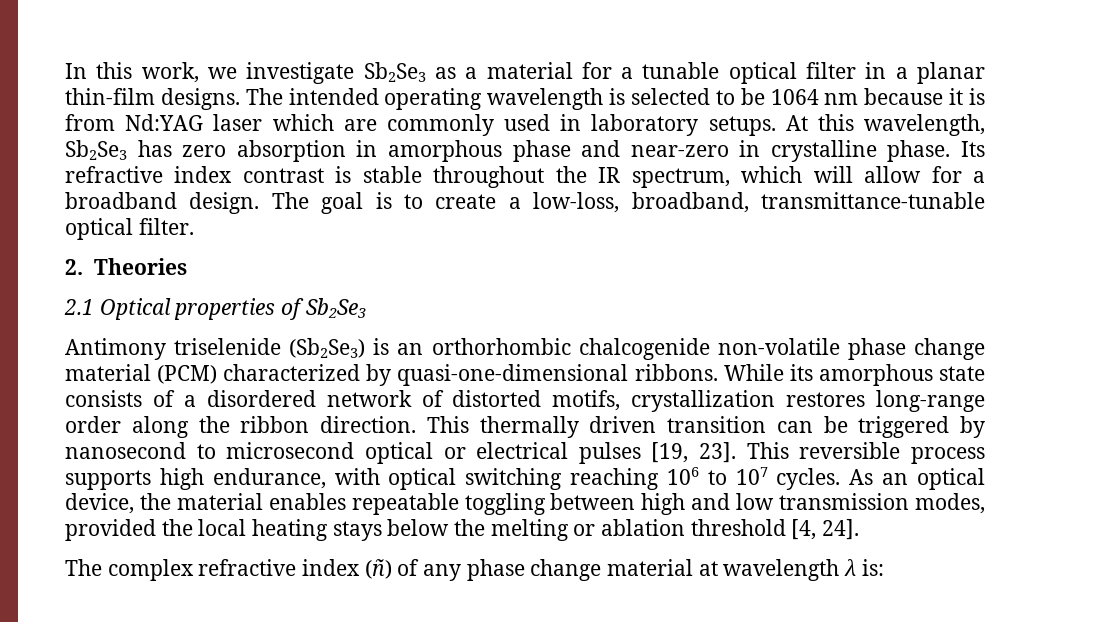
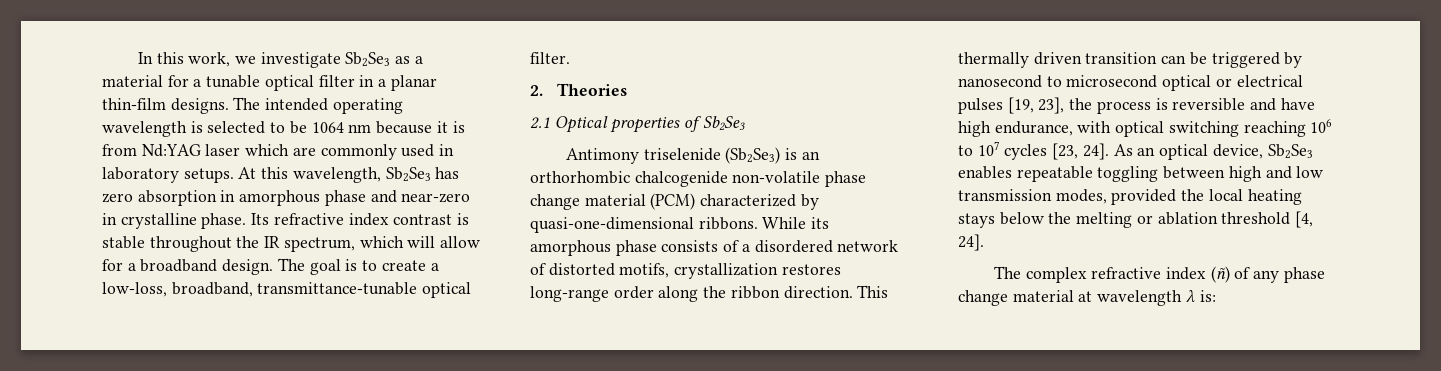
- While its amorphous state consists of a disordered network of distorted motifs, crystallization restores long-range order along the ribbon direction.
+ While its amorphous phase consists of a disordered network of distorted motifs, crystallization restores long-range order along the ribbon direction.
- This thermally driven transition can be triggered by nanosecond to microsecond optical or electrical pulses [19, 23]. This reversible process supports high endurance, with optical switching reaching 106 to 107 cycles.
+ This thermally driven transition can be triggered by nanosecond to microsecond optical or electrical pulses [19, 23], the process is reversible and have high endurance, with optical switching reaching 106 to 107 cycles [23, 24].
- As an optical device, the material enables repeatable toggling between high and low transmission modes, provided the local heating stays below the melting or ablation threshold [4, 24].
+ As an optical device, Sb2Se3 enables repeatable toggling between high and low transmission modes, provided the local heating stays below the melting or ablation threshold [4, 24].

